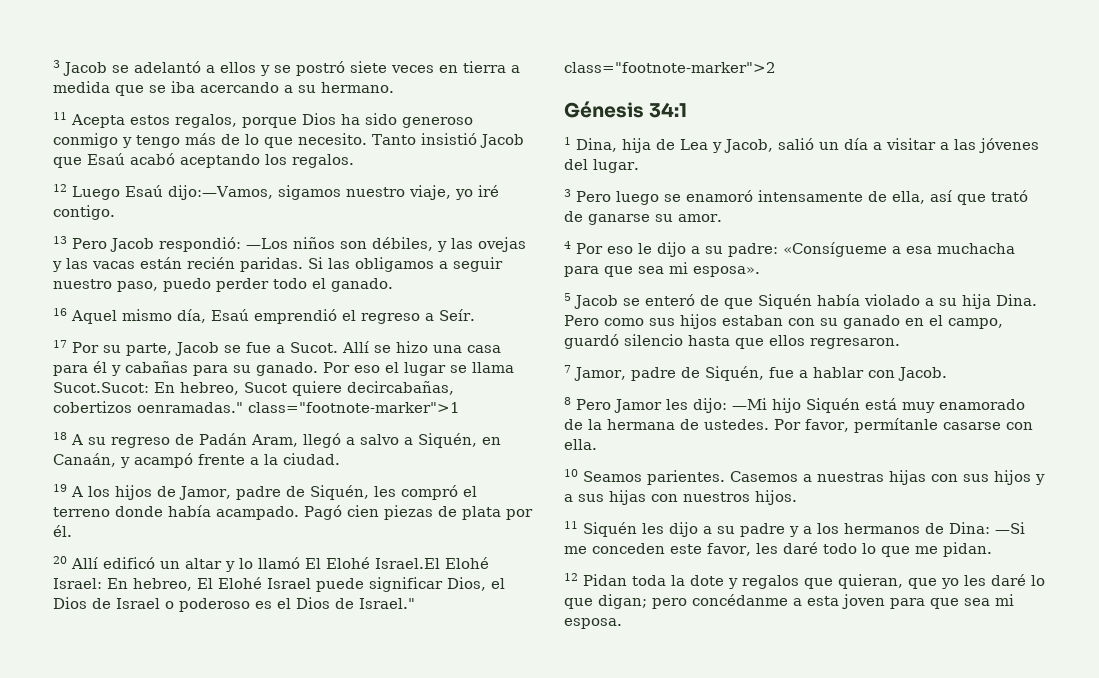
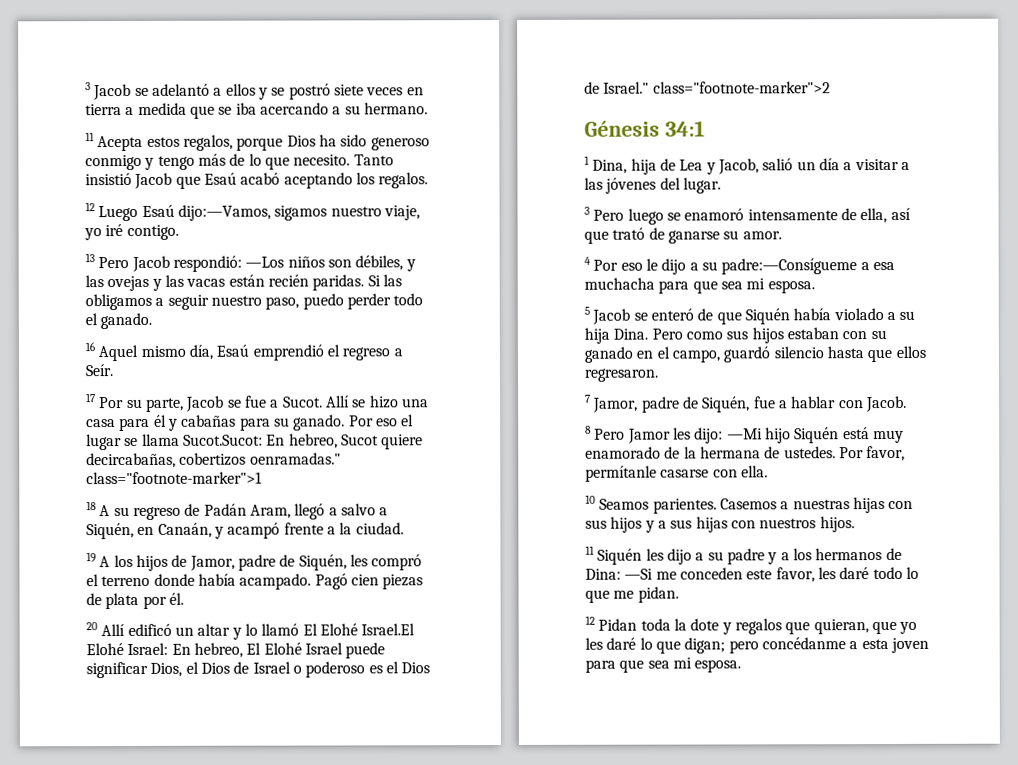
- 4 Por eso le dijo a su padre: «Consígueme a esa muchacha para que sea mi esposa».
+ 4 Por eso le dijo a su padre:—Consígueme a esa muchacha para que sea mi esposa.

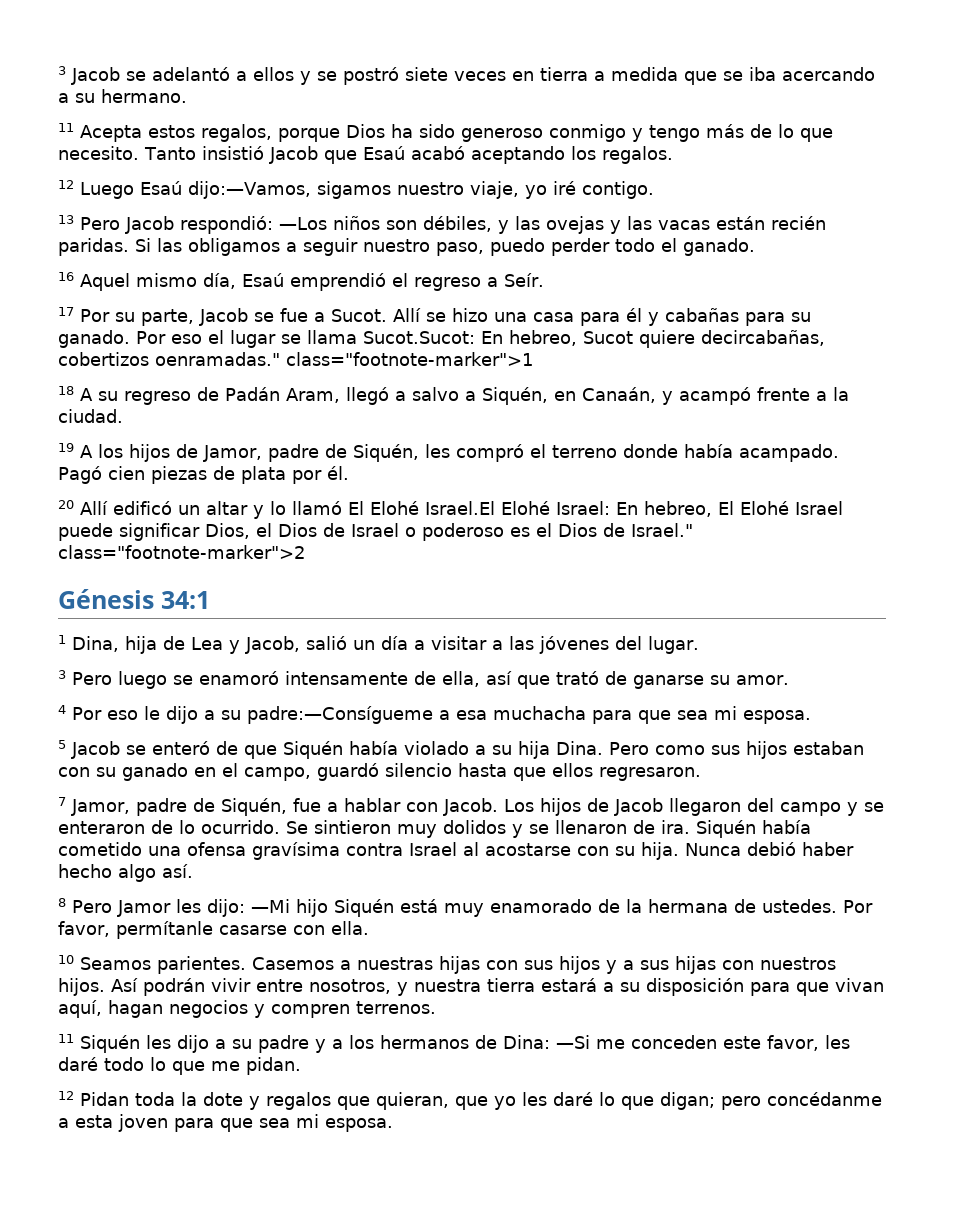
+ Los hijos de Jacob llegaron del campo y se enteraron de lo ocurrido. Se sintieron muy dolidos y se llenaron de ira. Siquén había cometido una ofensa gravísima contra Israel al acostarse con su hija. Nunca debió haber hecho algo así.
+ Así podrán vivir entre nosotros, y nuestra tierra estará a su disposición para que vivan aquí, hagan negocios y compren terrenos.

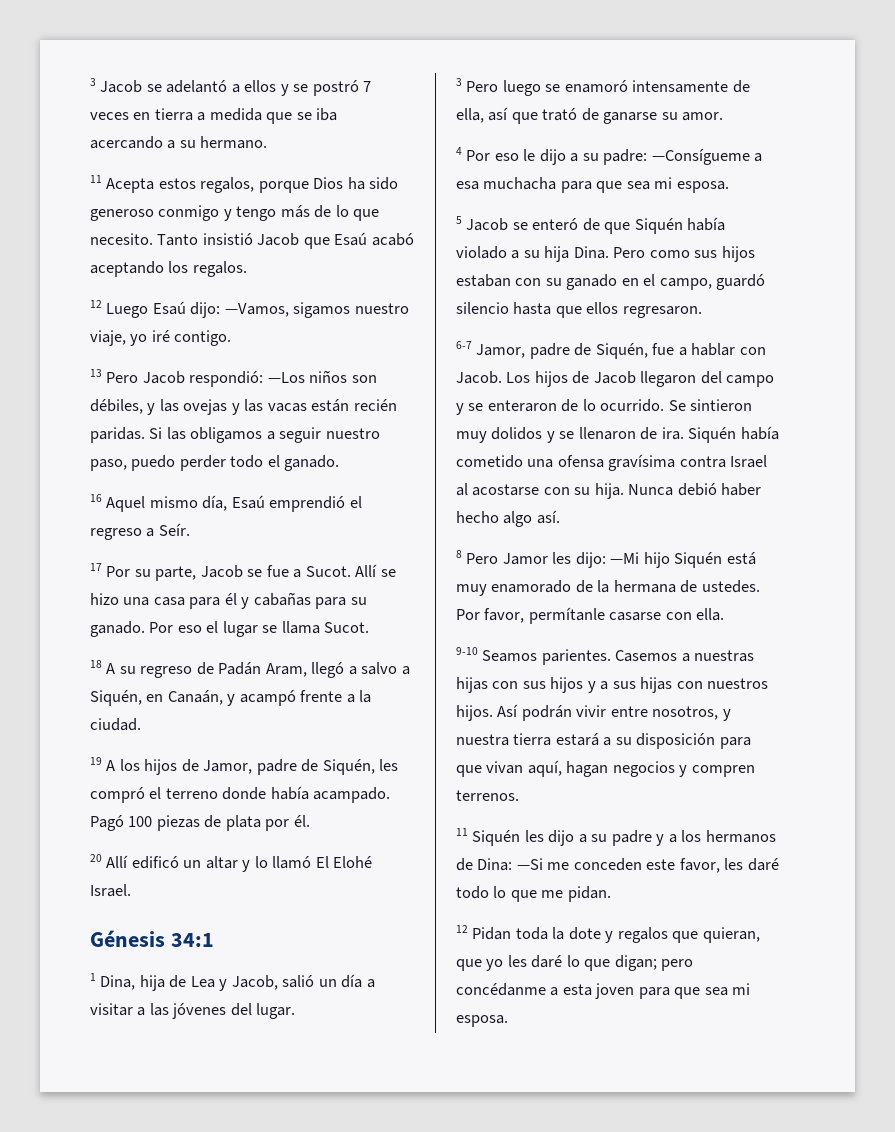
- 3 Jacob se adelantó a ellos y se postró siete veces en tierra a medida que se iba acercando a su hermano.
+ 3 Jacob se adelantó a ellos y se postró 7 veces en tierra a medida que se iba acercando a su hermano.
- 12 Luego Esaú dijo:—Vamos, sigamos nuestro viaje, yo iré contigo.
+ 12 Luego Esaú dijo: —Vamos, sigamos nuestro viaje, yo iré contigo.
- Por eso el lugar se llama Sucot.Sucot: En hebreo, Sucot quiere decircabañas, cobertizos oenramadas." class="footnote-marker">1
+ Por eso el lugar se llama Sucot.
- Pagó cien piezas de plata por él.
+ Pagó 100 piezas de plata por él.
- 20 Allí edificó un altar y lo llamó El Elohé Israel.El Elohé Israel: En hebreo, El Elohé Israel puede significar Dios, el Dios de Israel o poderoso es el Dios de Israel." class="footnote-marker">2
+ 20 Allí edificó un altar y lo llamó El Elohé Israel.
- 4 Por eso le dijo a su padre:—Consígueme a esa muchacha para que sea mi esposa.
+ 4 Por eso le dijo a su padre: —Consígueme a esa muchacha para que sea mi esposa.
- 7 Jamor, padre de Siquén, fue a hablar con Jacob.
+ 6-7 Jamor, padre de Siquén, fue a hablar con Jacob.
- 10 Seamos parientes.
+ 9-10 Seamos parientes.

